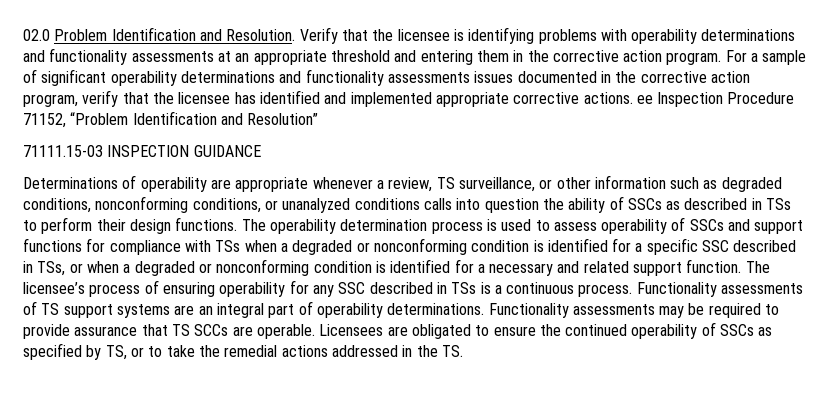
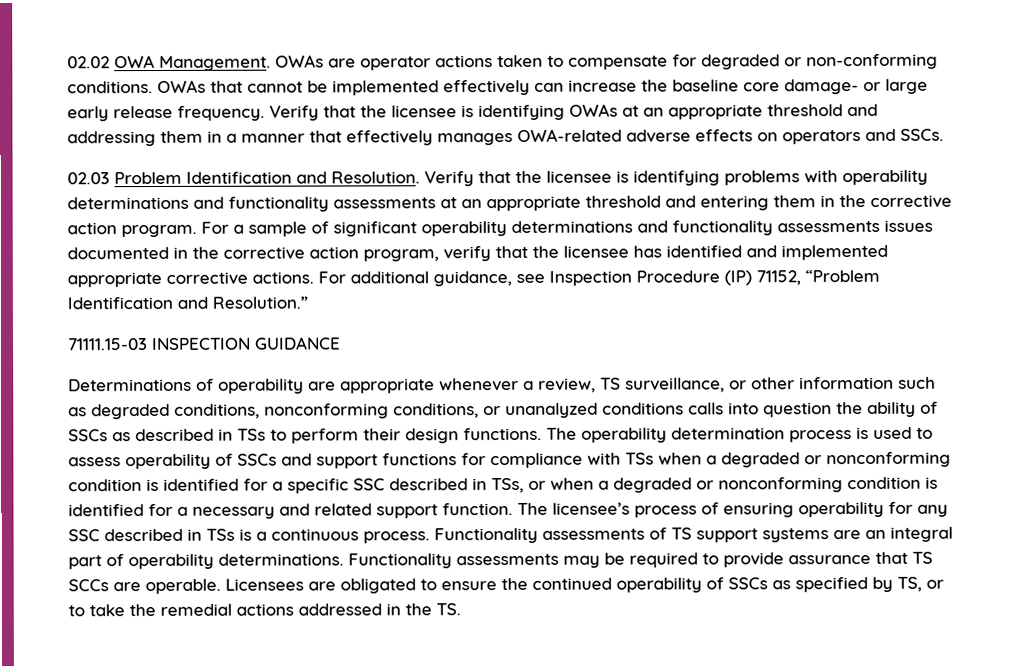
- 02.0 Problem Identification and Resolution.
+ 02.02 OWA Management. OWAs are operator actions taken to compensate for degraded or non-conforming conditions. OWAs that cannot be implemented effectively can increase the baseline core damage- or large early release frequency. Verify that the licensee is identifying OWAs at an appropriate threshold and addressing them in a manner that effectively manages OWA-related adverse effects on operators and SSCs.
+ 02.03 Problem Identification and Resolution.
- For a sample of significant operability determinations and functionality assessments issues documented in the corrective action program, verify that the licensee has identified and implemented appropriate corrective actions. ee Inspection Procedure 71152, “Problem Identification and Resolution”
+ For a sample of significant operability determinations and functionality assessments issues documented in the corrective action program, verify that the licensee has identified and implemented appropriate corrective actions. For additional guidance, see Inspection Procedure (IP) 71152, “Problem Identification and Resolution.”

